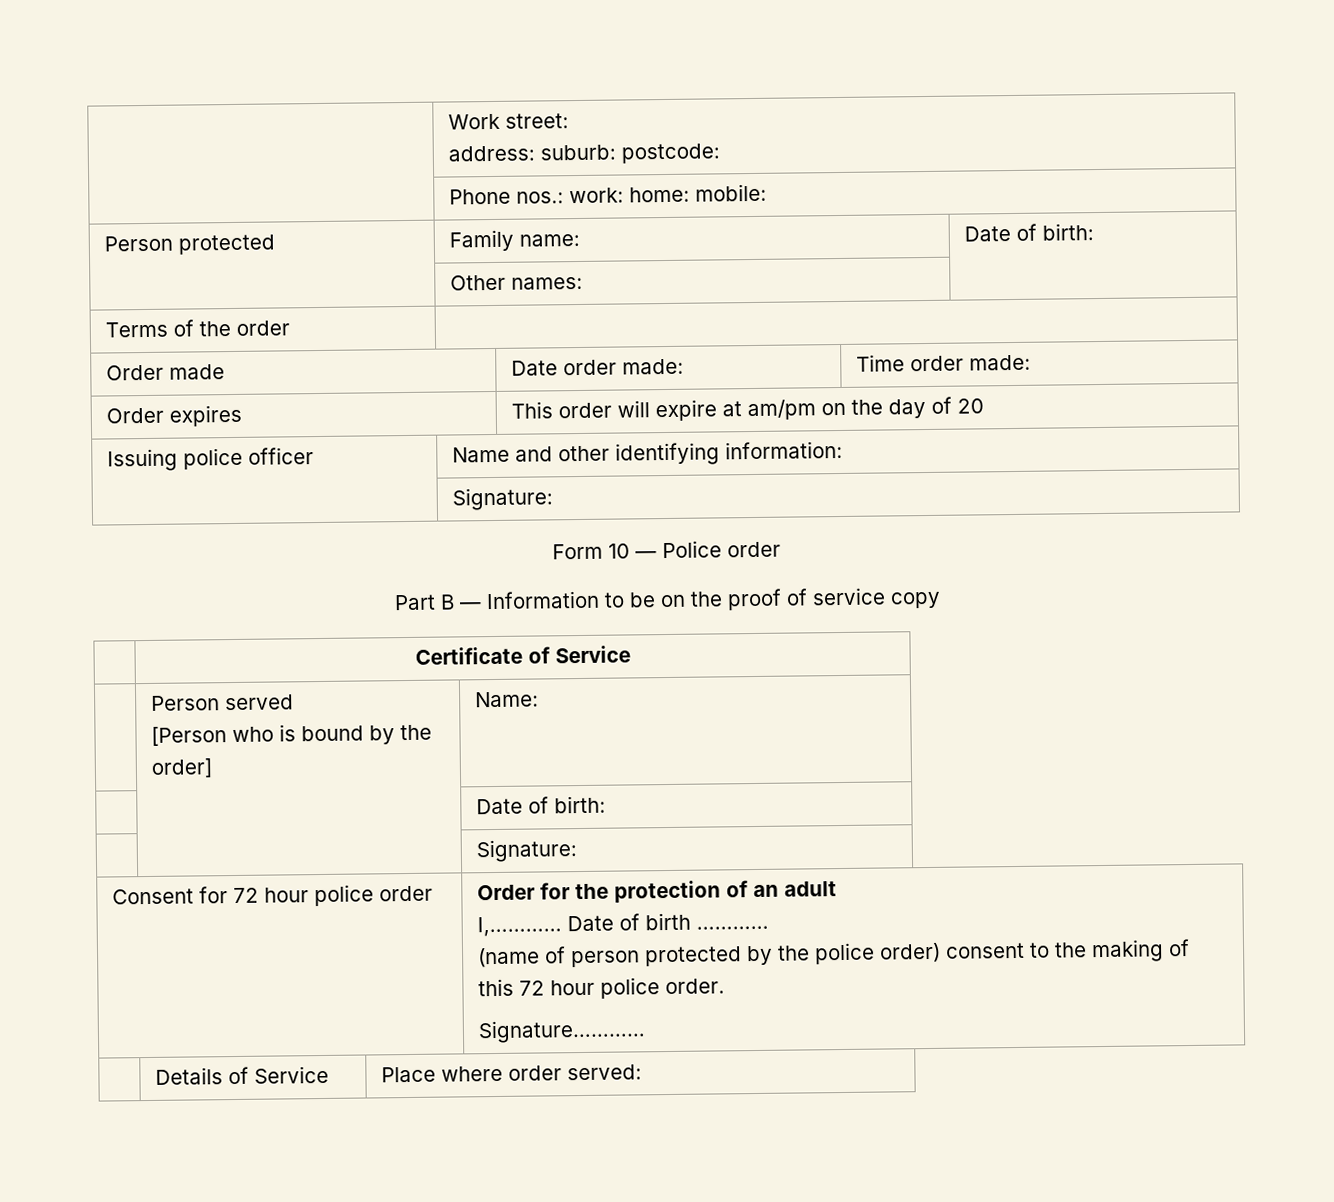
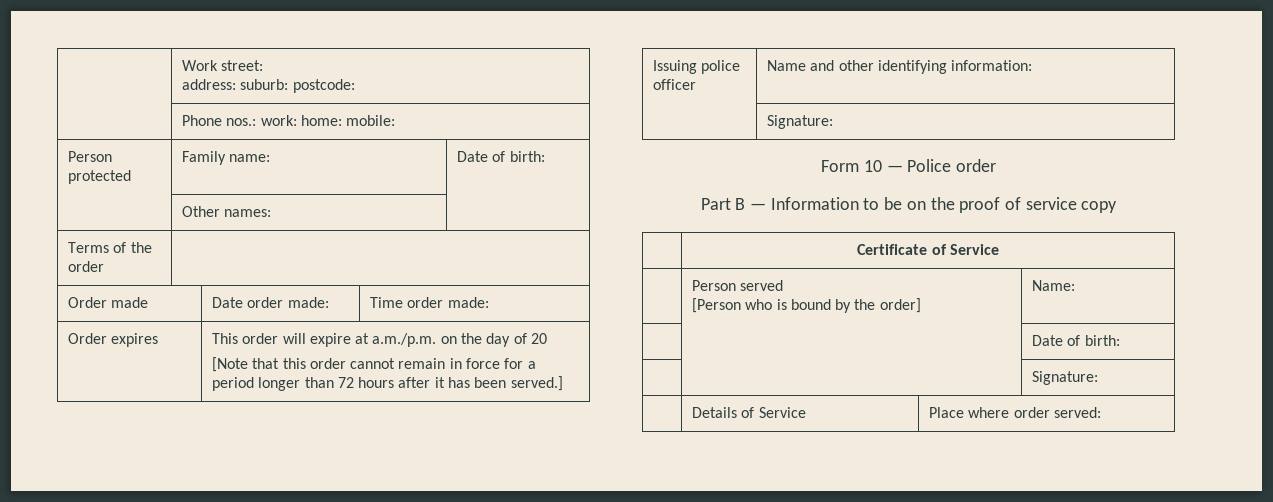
- Order expires | This order will expire at am/pm on the day of 20
+ Order expires | This order will expire at a.m./p.m. on the day of 20
+ [Note that this order cannot remain in force for a period longer than 72 hours after it has been served.]
- Consent for 72 hour police order | Order for the protection of an adult
- I,………… Date of birth …………
- (name of person protected by the police order) consent to the making of this 72 hour police order.
- Signature…………

